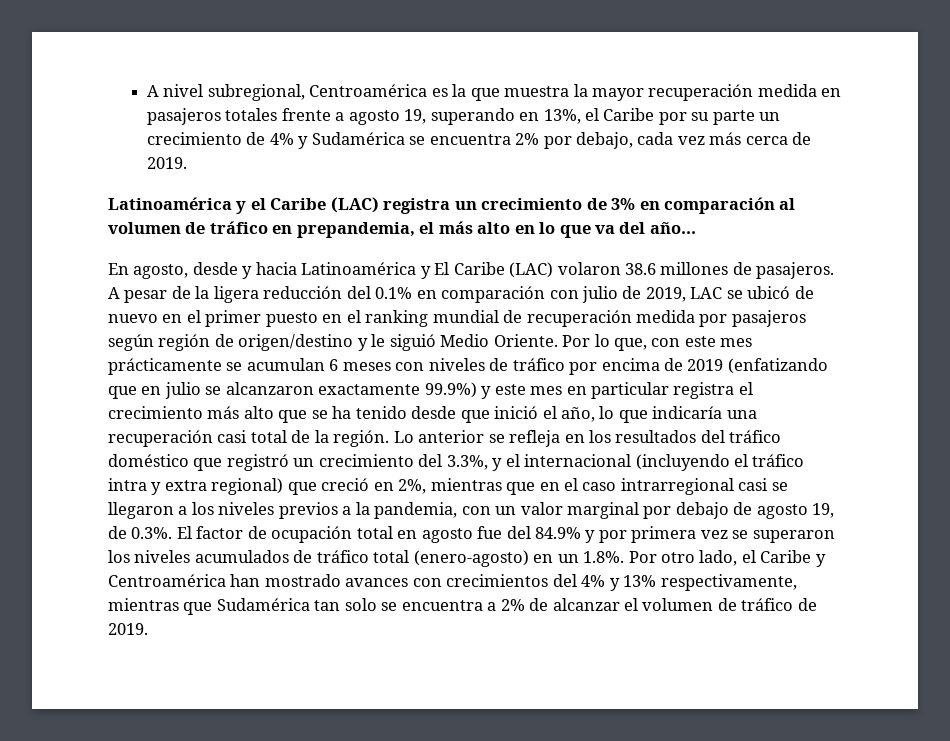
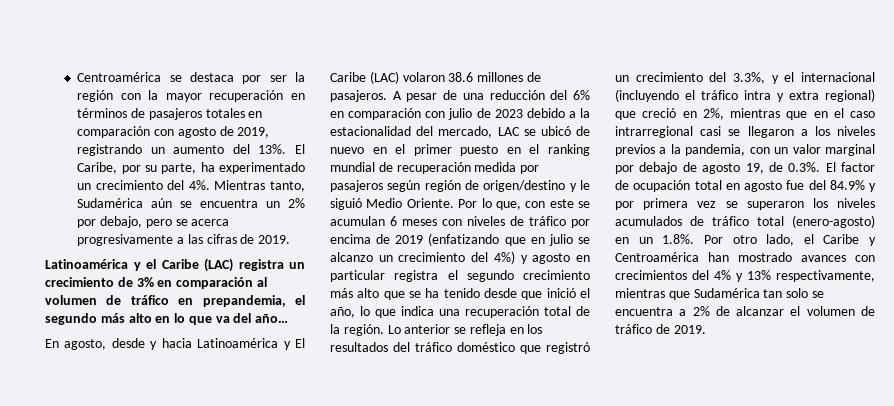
- A nivel subregional, Centroamérica es la que muestra la mayor recuperación medida en pasajeros totales frente a agosto 19, superando en 13%, el Caribe por su parte un crecimiento de 4% y Sudamérica se encuentra 2% por debajo, cada vez más cerca de 2019.
+ Centroamérica se destaca por ser la región con la mayor recuperación en términos de pasajeros totales en comparación con agosto de 2019, registrando un aumento del 13%. El Caribe, por su parte, ha experimentado un crecimiento del 4%. Mientras tanto, Sudamérica aún se encuentra un 2% por debajo, pero se acerca progresivamente a las cifras de 2019.
- Latinoamérica y el Caribe (LAC) registra un crecimiento de 3% en comparación al volumen de tráfico en prepandemia, el más alto en lo que va del año…
+ Latinoamérica y el Caribe (LAC) registra un crecimiento de 3% en comparación al volumen de tráfico en prepandemia, el segundo más alto en lo que va del año…
- A pesar de la ligera reducción del 0.1% en comparación con julio de 2019, LAC se ubicó de nuevo en el primer puesto en el ranking mundial de recuperación medida por pasajeros según región de origen/destino y le siguió Medio Oriente.
+ A pesar de una reducción del 6% en comparación con julio de 2023 debido a la estacionalidad del mercado, LAC se ubicó de nuevo en el primer puesto en el ranking mundial de recuperación medida por pasajeros según región de origen/destino y le siguió Medio Oriente.
- Por lo que, con este mes prácticamente se acumulan 6 meses con niveles de tráfico por encima de 2019 (enfatizando que en julio se alcanzaron exactamente 99.9%) y este mes en particular registra el crecimiento más alto que se ha tenido desde que inició el año, lo que indicaría una recuperación casi total de la región.
+ Por lo que, con este se acumulan 6 meses con niveles de tráfico por encima de 2019 (enfatizando que en julio se alcanzo un crecimiento del 4%) y agosto en particular registra el segundo crecimiento más alto que se ha tenido desde que inició el año, lo que indica una recuperación total de la región.

